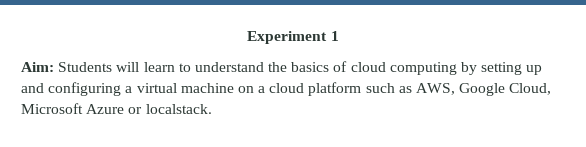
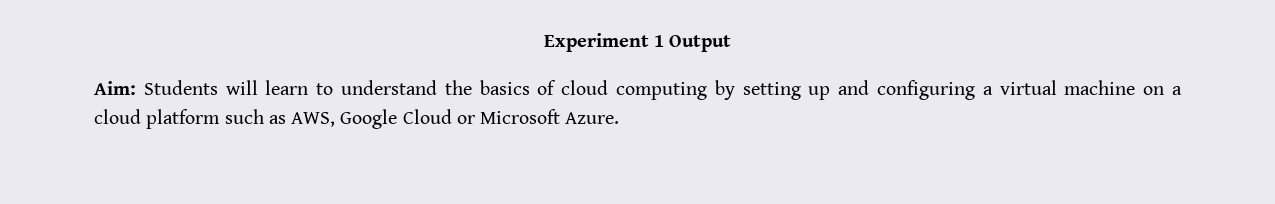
- Experiment 1
+ Experiment 1 Output
- Aim: Students will learn to understand the basics of cloud computing by setting up and configuring a virtual machine on a cloud platform such as AWS, Google Cloud, Microsoft Azure or localstack.
+ Aim: Students will learn to understand the basics of cloud computing by setting up and configuring a virtual machine on a cloud platform such as AWS, Google Cloud or Microsoft Azure.

